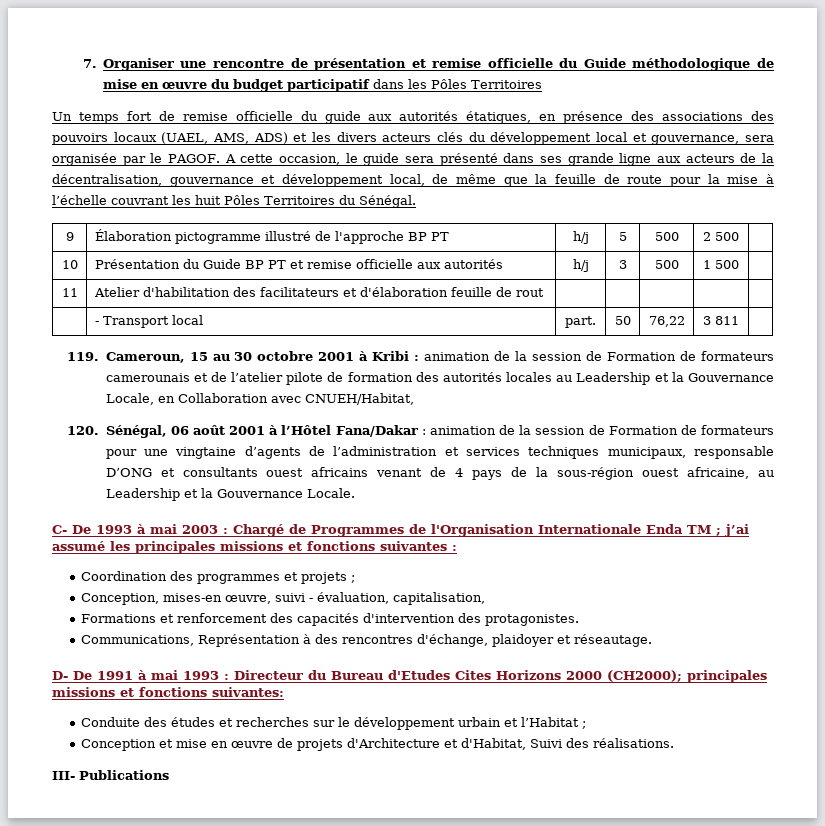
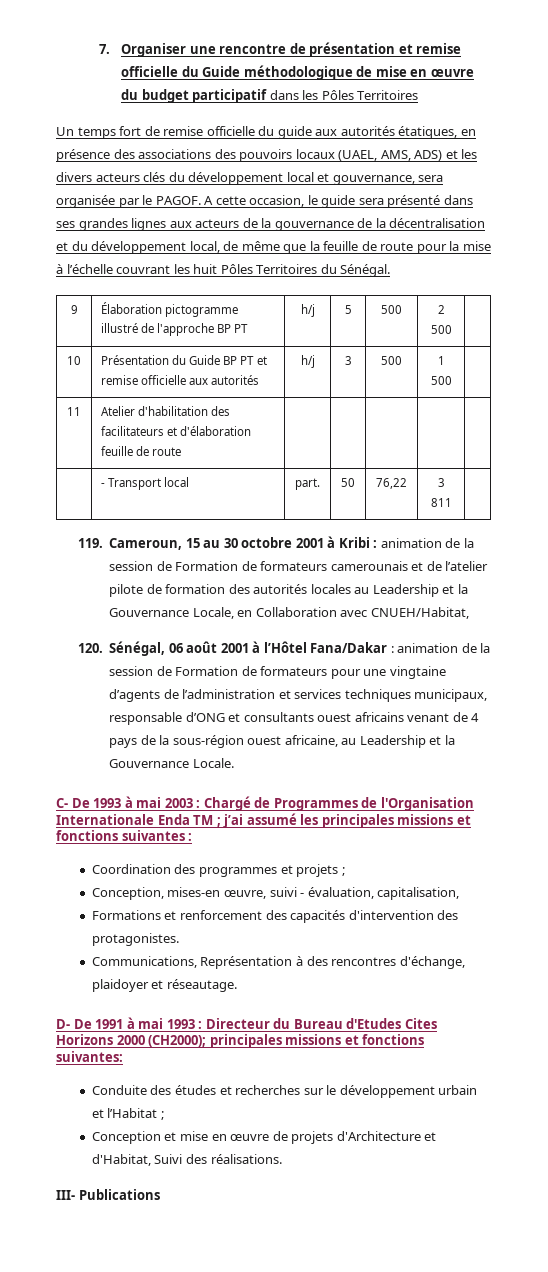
- A cette occasion, le guide sera présenté dans ses grande ligne aux acteurs de la décentralisation, gouvernance et développement local, de même que la feuille de route pour la mise à l’échelle couvrant les huit Pôles Territoires du Sénégal.
+ A cette occasion, le guide sera présenté dans ses grandes lignes aux acteurs de la gouvernance de la décentralisation et du développement local, de même que la feuille de route pour la mise à l’échelle couvrant les huit Pôles Territoires du Sénégal.
- 11 | Atelier d'habilitation des facilitateurs et d'élaboration feuille de rout | | | | |
+ 11 | Atelier d'habilitation des facilitateurs et d'élaboration feuille de route | | | | |
- 120. Sénégal, 06 août 2001 à l’Hôtel Fana/Dakar : animation de la session de Formation de formateurs pour une vingtaine d’agents de l’administration et services techniques municipaux, responsable D’ONG et consultants ouest africains venant de 4 pays de la sous-région ouest africaine, au Leadership et la Gouvernance Locale.
+ 120. Sénégal, 06 août 2001 à l’Hôtel Fana/Dakar : animation de la session de Formation de formateurs pour une vingtaine d’agents de l’administration et services techniques municipaux, responsable d’ONG et consultants ouest africains venant de 4 pays de la sous-région ouest africaine, au Leadership et la Gouvernance Locale.

